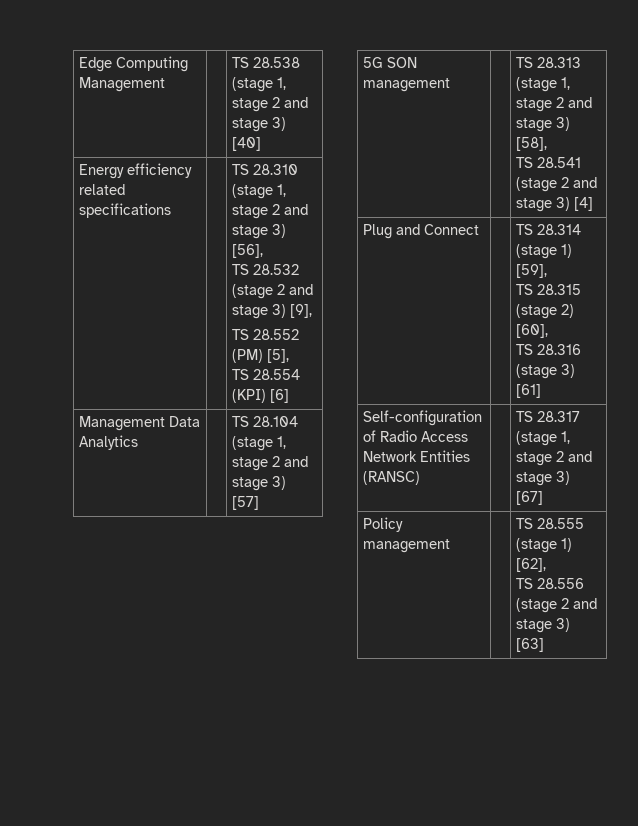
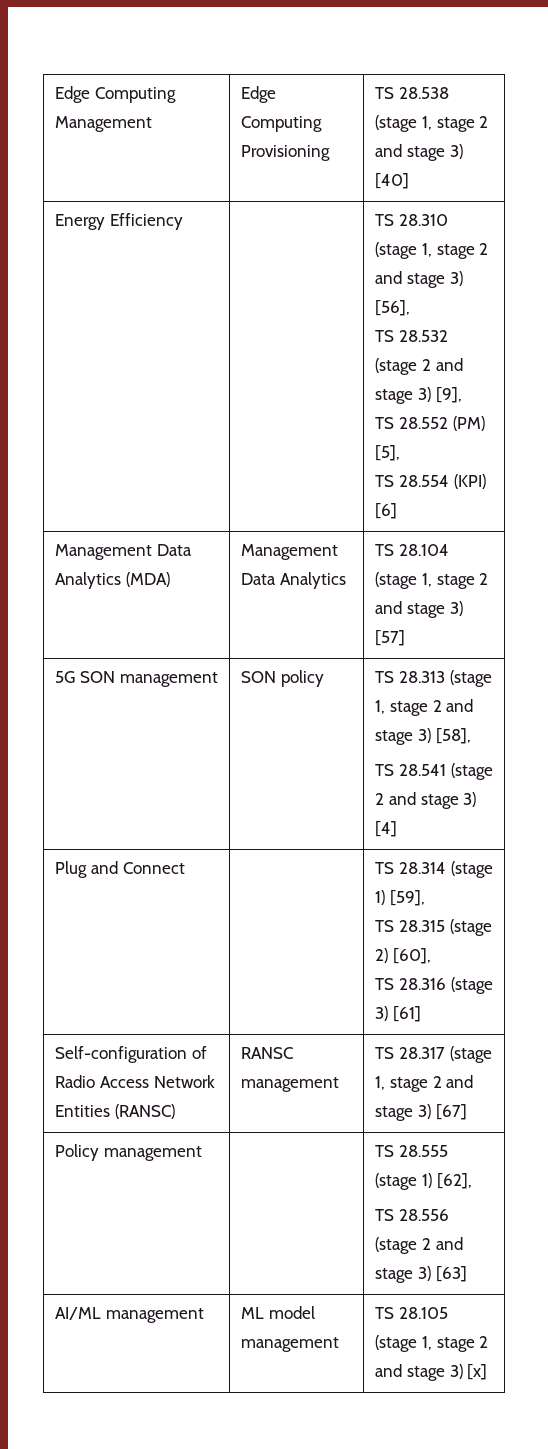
- Edge Computing Management | | TS 28.538 (stage 1, stage 2 and stage 3) [40]
+ Edge Computing Management | Edge Computing Provisioning | TS 28.538 (stage 1, stage 2 and stage 3) [40]
- Energy efficiency related specifications | | TS 28.310 (stage 1, stage 2 and stage 3) [56],
+ Energy Efficiency | | TS 28.310 (stage 1, stage 2 and stage 3) [56],
- Management Data Analytics | | TS 28.104 (stage 1, stage 2 and stage 3) [57]
+ Management Data Analytics (MDA) | Management Data Analytics | TS 28.104 (stage 1, stage 2 and stage 3) [57]
- 5G SON management | | TS 28.313 (stage 1, stage 2 and stage 3) [58],
+ 5G SON management | SON policy | TS 28.313 (stage 1, stage 2 and stage 3) [58],
- Self-configuration of Radio Access Network Entities (RANSC) | | TS 28.317 (stage 1, stage 2 and stage 3) [67]
+ Self-configuration of Radio Access Network Entities (RANSC) | RANSC management | TS 28.317 (stage 1, stage 2 and stage 3) [67]
+ AI/ML management | ML model management | TS 28.105 (stage 1, stage 2 and stage 3) [x]

